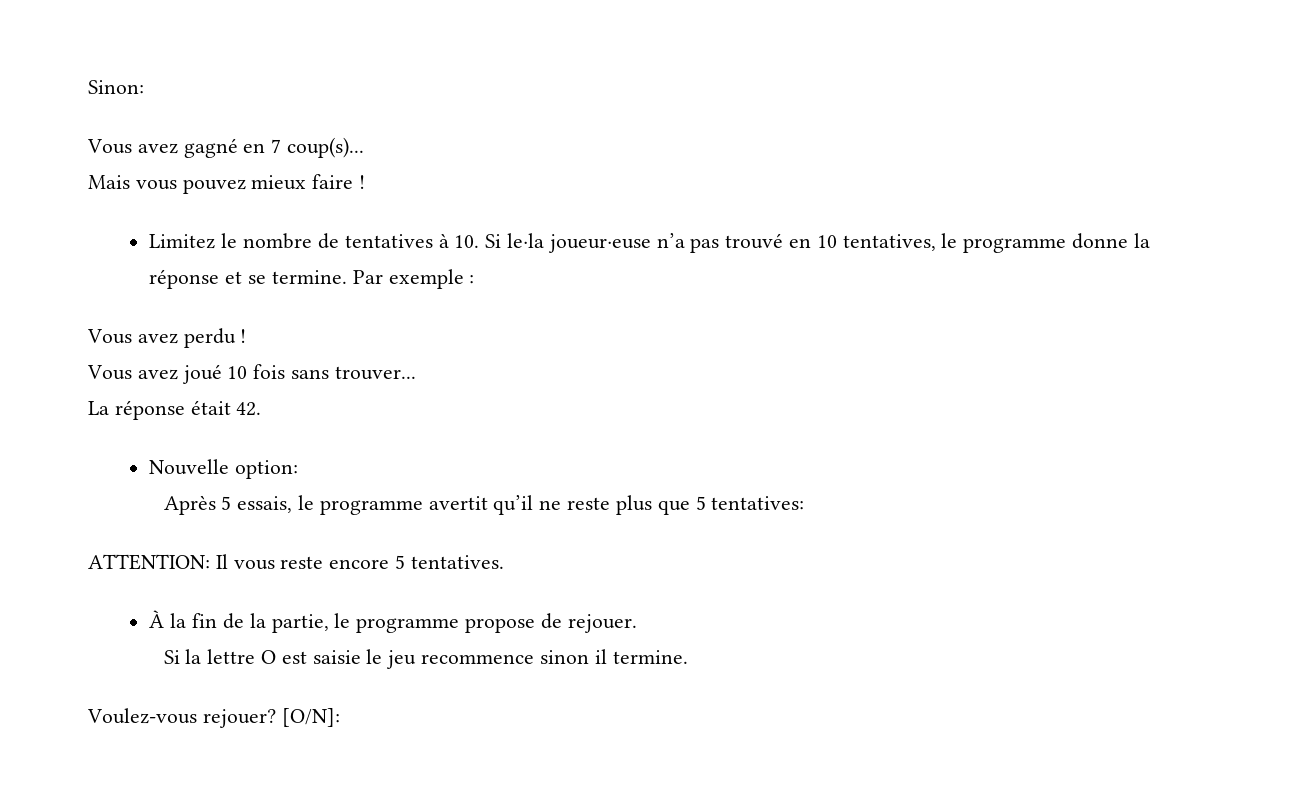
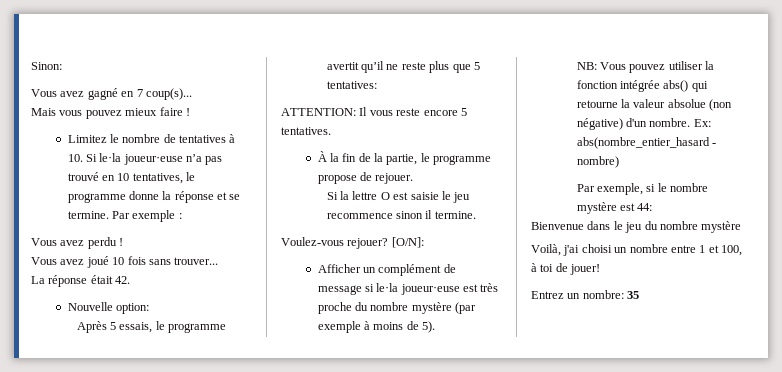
+ Afficher un complément de message si le·la joueur·euse est très proche du nombre mystère (par exemple à moins de 5).
+ NB: Vous pouvez utiliser la fonction intégrée abs() qui retourne la valeur absolue (non négative) d'un nombre. Ex: abs(nombre_entier_hasard - nombre)
+ Par exemple, si le nombre mystère est 44:
+ Bienvenue dans le jeu du nombre mystère
+ Voilà, j'ai choisi un nombre entre 1 et 100, à toi de jouer!
+ Entrez un nombre: 35

